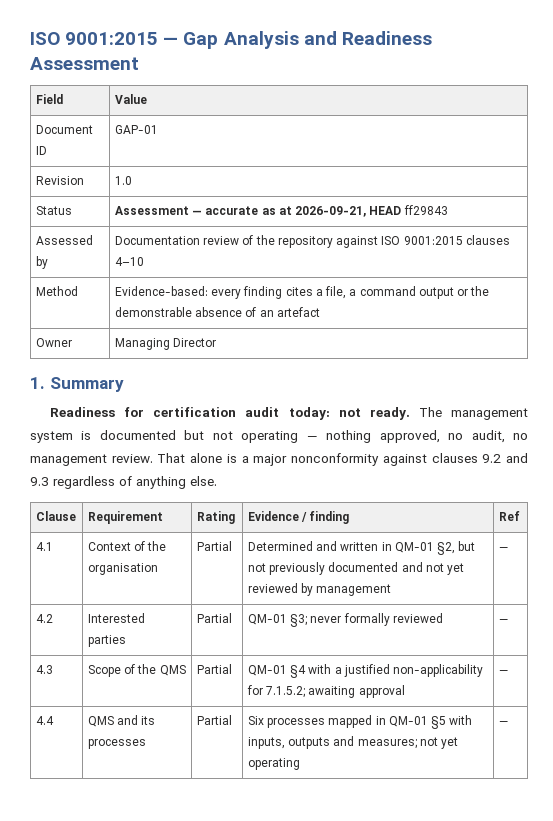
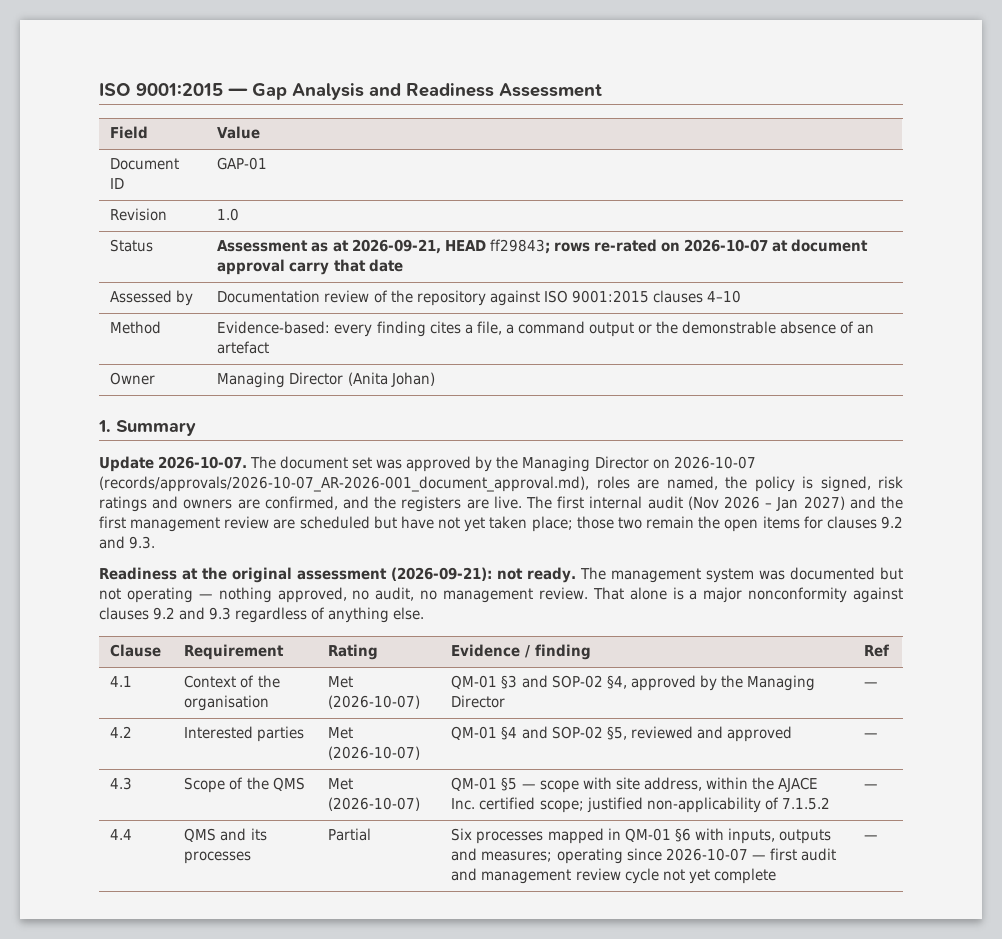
- Status | Assessment — accurate as at 2026-09-21, HEAD ff29843
+ Status | Assessment as at 2026-09-21, HEAD ff29843; rows re-rated on 2026-10-07 at document approval carry that date
- Owner | Managing Director
+ Owner | Managing Director (Anita Johan)
- Readiness for certification audit today: not ready.
+ Update 2026-10-07. The document set was approved by the Managing Director on 2026-10-07 (records/approvals/2026-10-07_AR-2026-001_document_approval.md), roles are named, the policy is signed, risk ratings and owners are confirmed, and the registers are live. The first internal audit (Nov 2026 – Jan 2027) and the first management review are scheduled but have not yet taken place; those two remain the open items for clauses 9.2 and 9.3.
+ Readiness at the original assessment (2026-09-21): not ready.
- The management system is documented but not operating — nothing approved, no audit, no management review.
+ The management system was documented but not operating — nothing approved, no audit, no management review.
- 4.1 | Context of the organisation | Partial | Determined and written in QM-01 §2, but not previously documented and not yet reviewed by management | —
+ 4.1 | Context of the organisation | Met (2026-10-07) | QM-01 §3 and SOP-02 §4, approved by the Managing Director | —
- 4.2 | Interested parties | Partial | QM-01 §3; never formally reviewed | —
+ 4.2 | Interested parties | Met (2026-10-07) | QM-01 §4 and SOP-02 §5, reviewed and approved | —
- 4.3 | Scope of the QMS | Partial | QM-01 §4 with a justified non-applicability for 7.1.5.2; awaiting approval | —
+ 4.3 | Scope of the QMS | Met (2026-10-07) | QM-01 §5 — scope with site address, within the AJACE Inc. certified scope; justified non-applicability of 7.1.5.2 | —
- 4.4 | QMS and its processes | Partial | Six processes mapped in QM-01 §5 with inputs, outputs and measures; not yet operating | —
+ 4.4 | QMS and its processes | Partial | Six processes mapped in QM-01 §6 with inputs, outputs and measures; operating since 2026-10-07 — first audit and management review cycle not yet complete | —

